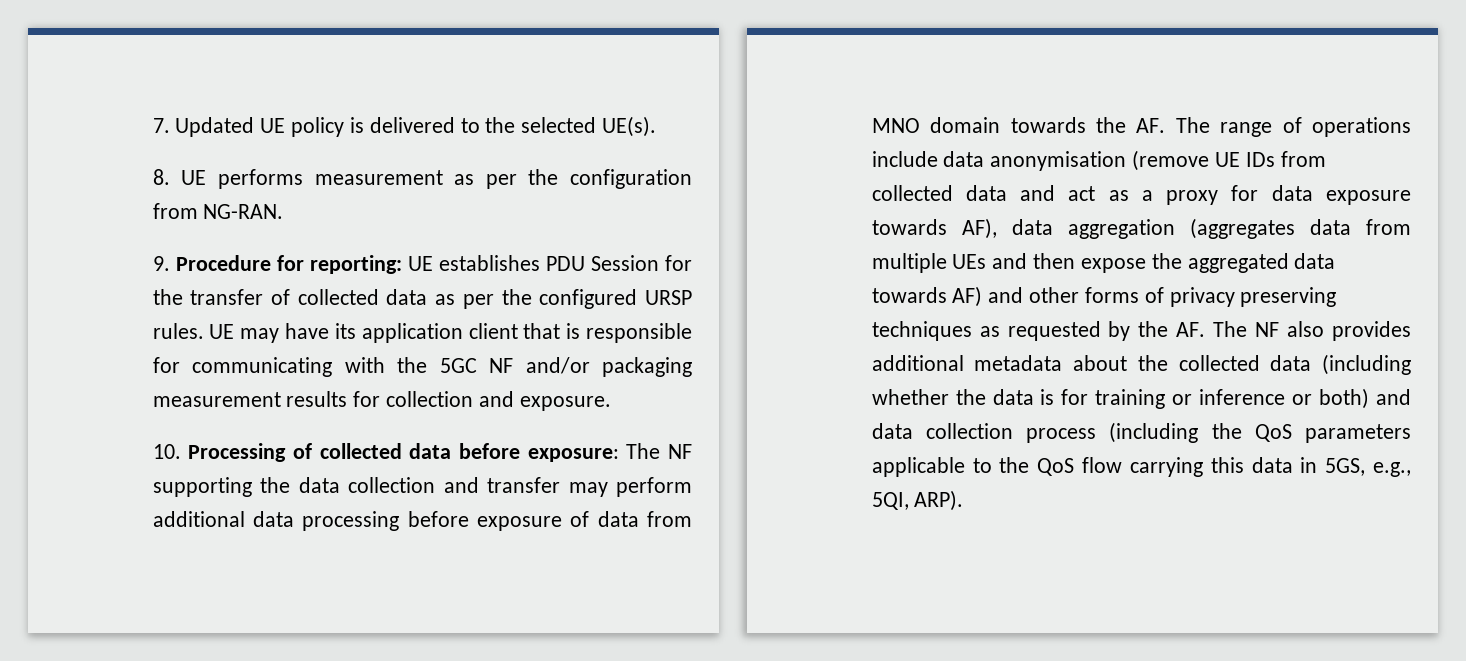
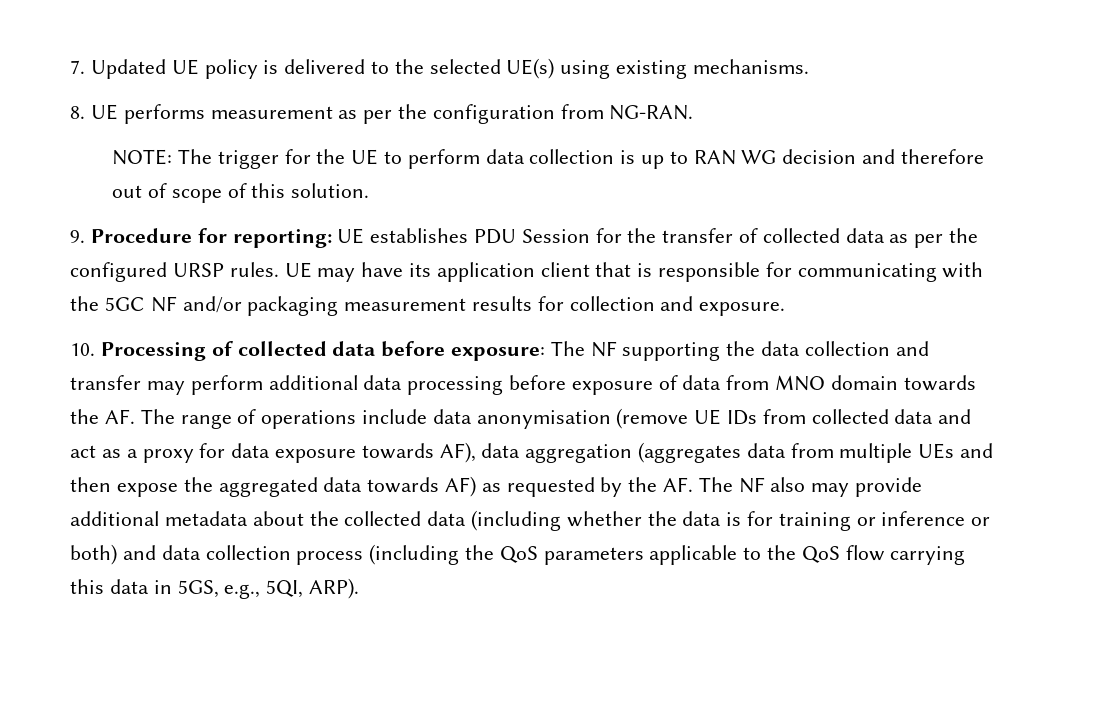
- 7. Updated UE policy is delivered to the selected UE(s).
+ 7. Updated UE policy is delivered to the selected UE(s) using existing mechanisms.
+ NOTE: The trigger for the UE to perform data collection is up to RAN WG decision and therefore out of scope of this solution.
- The NF supporting the data collection and transfer may perform additional data processing before exposure of data from MNO domain towards the AF. The range of operations include data anonymisation (remove UE IDs from collected data and act as a proxy for data exposure towards AF), data aggregation (aggregates data from multiple UEs and then expose the aggregated data towards AF) and other forms of privacy preserving techniques as requested by the AF. The NF also provides additional metadata about the collected data (including whether the data is for training or inference or both) and data collection process (including the QoS parameters applicable to the QoS flow carrying this data in 5GS, e.g., 5QI, ARP).
+ The NF supporting the data collection and transfer may perform additional data processing before exposure of data from MNO domain towards the AF. The range of operations include data anonymisation (remove UE IDs from collected data and act as a proxy for data exposure towards AF), data aggregation (aggregates data from multiple UEs and then expose the aggregated data towards AF) as requested by the AF. The NF also may provide additional metadata about the collected data (including whether the data is for training or inference or both) and data collection process (including the QoS parameters applicable to the QoS flow carrying this data in 5GS, e.g., 5QI, ARP).

